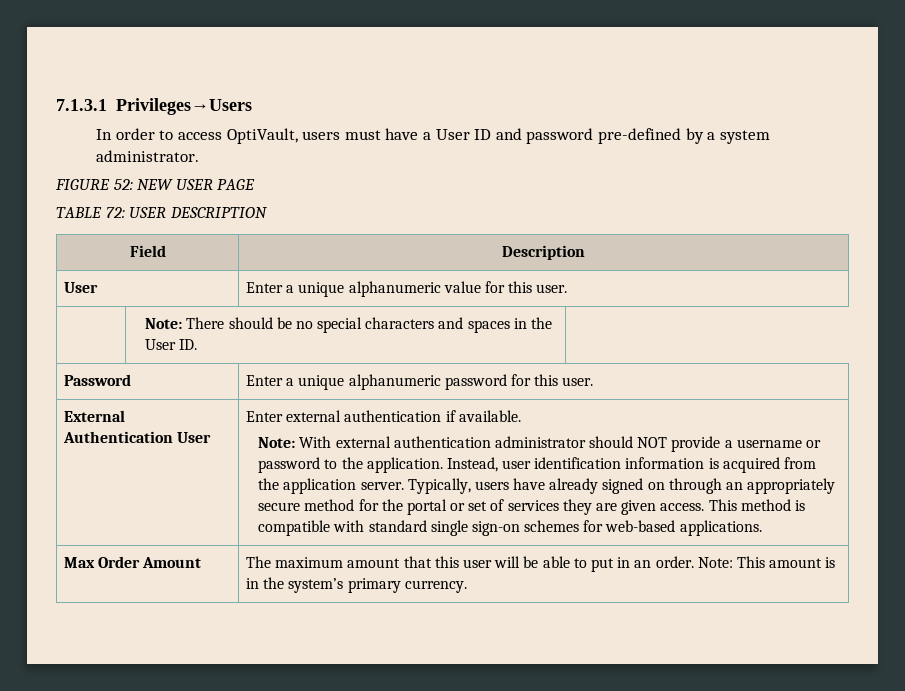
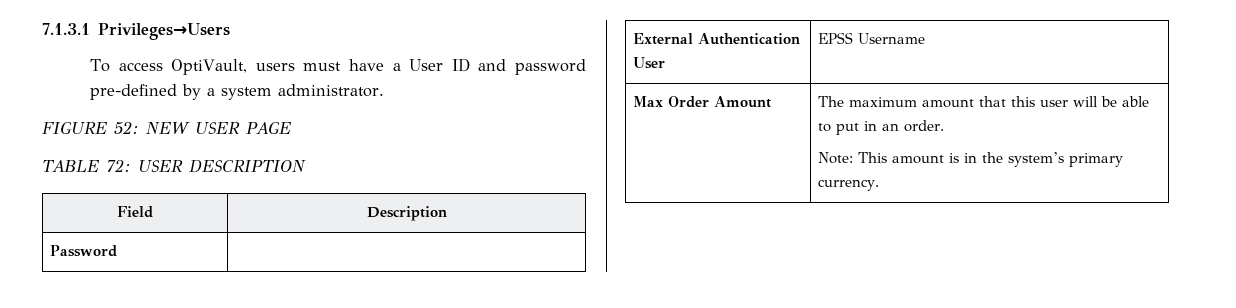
- In order to access OptiVault, users must have a User ID and password pre-defined by a system administrator.
+ To access OptiVault, users must have a User ID and password pre-defined by a system administrator.
- User | Enter a unique alphanumeric value for this user.
- | Note: There should be no special characters and spaces in the User ID.
- Password | Enter a unique alphanumeric password for this user.
- External Authentication User | Enter external authentication if available.
- Note: With external authentication administrator should NOT provide a username or password to the application. Instead, user identification information is acquired from the application server. Typically, users have already signed on through an appropriately secure method for the portal or set of services they are given access. This method is compatible with standard single sign-on schemes for web-based applications.
+ Password |
+ External Authentication User | EPSS Username
- Max Order Amount | The maximum amount that this user will be able to put in an order. Note: This amount is in the system’s primary currency.
+ Max Order Amount | The maximum amount that this user will be able to put in an order.
+ Note: This amount is in the system’s primary currency.

